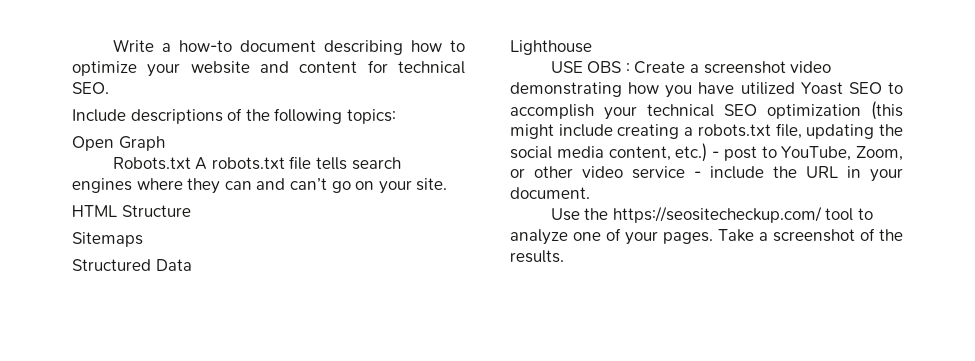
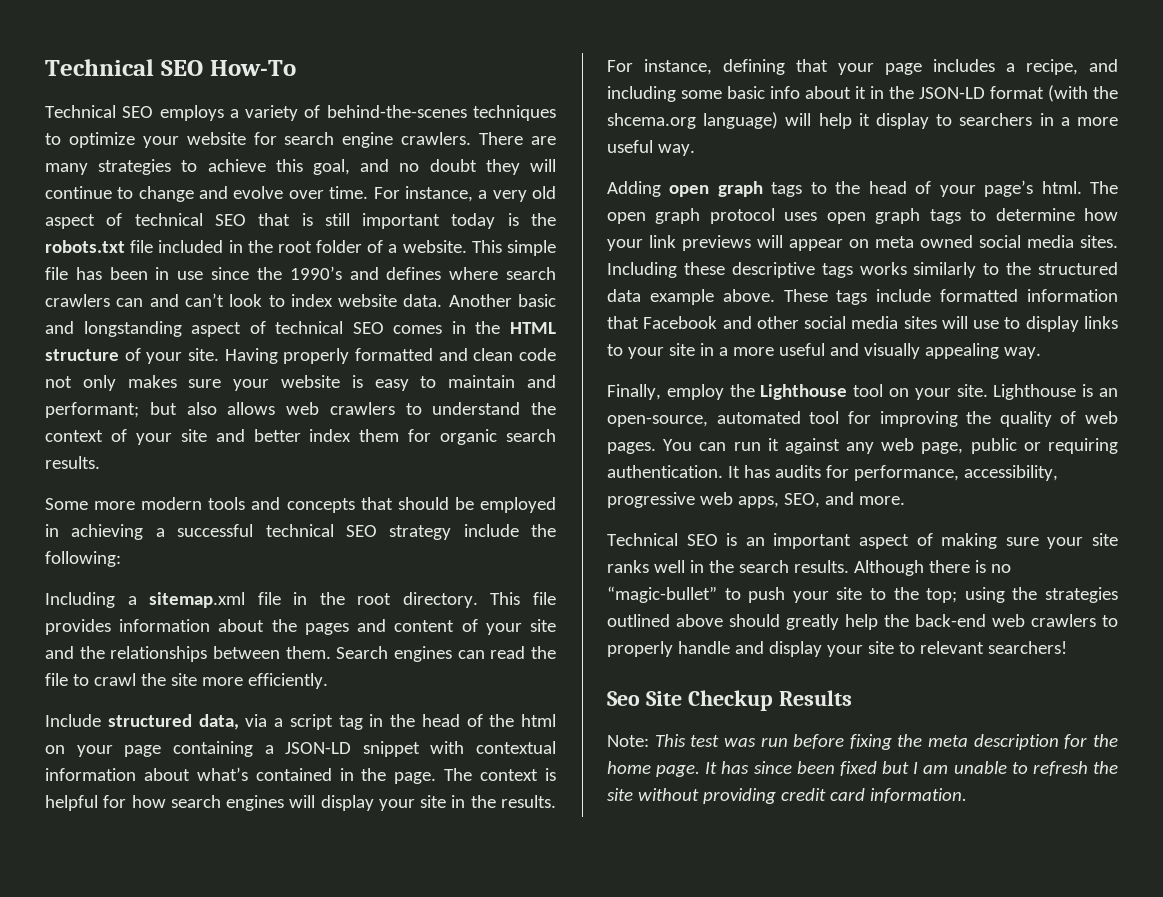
- Write a how-to document describing how to optimize your website and content for technical SEO.
- Include descriptions of the following topics:
- Open Graph
- Robots.txt A robots.txt file tells search engines where they can and can’t go on your site.
- HTML Structure
- Sitemaps
- Structured Data
- Lighthouse
- USE OBS : Create a screenshot video demonstrating how you have utilized Yoast SEO to accomplish your technical SEO optimization (this might include creating a robots.txt file, updating the social media content, etc.) - post to YouTube, Zoom, or other video service - include the URL in your document.
- Use the https://seositecheckup.com/ tool to analyze one of your pages. Take a screenshot of the results.
+ Technical SEO How-To
+ Technical SEO employs a variety of behind-the-scenes techniques to optimize your website for search engine crawlers. There are many strategies to achieve this goal, and no doubt they will continue to change and evolve over time. For instance, a very old aspect of technical SEO that is still important today is the robots.txt file included in the root folder of a website. This simple file has been in use since the 1990’s and defines where search crawlers can and can’t look to index website data. Another basic and longstanding aspect of technical SEO comes in the HTML structure of your site. Having properly formatted and clean code not only makes sure your website is easy to maintain and performant; but also allows web crawlers to understand the context of your site and better index them for organic search results.
+ Some more modern tools and concepts that should be employed in achieving a successful technical SEO strategy include the following:
+ Including a sitemap.xml file in the root directory. This file provides information about the pages and content of your site and the relationships between them. Search engines can read the file to crawl the site more efficiently.
+ Include structured data, via a script tag in the head of the html on your page containing a JSON-LD snippet with contextual information about what’s contained in the page. The context is helpful for how search engines will display your site in the results. For instance, defining that your page includes a recipe, and including some basic info about it in the JSON-LD format (with the shcema.org language) will help it display to searchers in a more useful way.
+ Adding open graph tags to the head of your page’s html. The open graph protocol uses open graph tags to determine how your link previews will appear on meta owned social media sites. Including these descriptive tags works similarly to the structured data example above. These tags include formatted information that Facebook and other social media sites will use to display links to your site in a more useful and visually appealing way.
+ Finally, employ the Lighthouse tool on your site. Lighthouse is an open-source, automated tool for improving the quality of web pages. You can run it against any web page, public or requiring authentication. It has audits for performance, accessibility, progressive web apps, SEO, and more.
+ Technical SEO is an important aspect of making sure your site ranks well in the search results. Although there is no “magic-bullet” to push your site to the top; using the strategies outlined above should greatly help the back-end web crawlers to properly handle and display your site to relevant searchers!
+ Seo Site Checkup Results
+ Note: This test was run before fixing the meta description for the home page. It has since been fixed but I am unable to refresh the site without providing credit card information.

